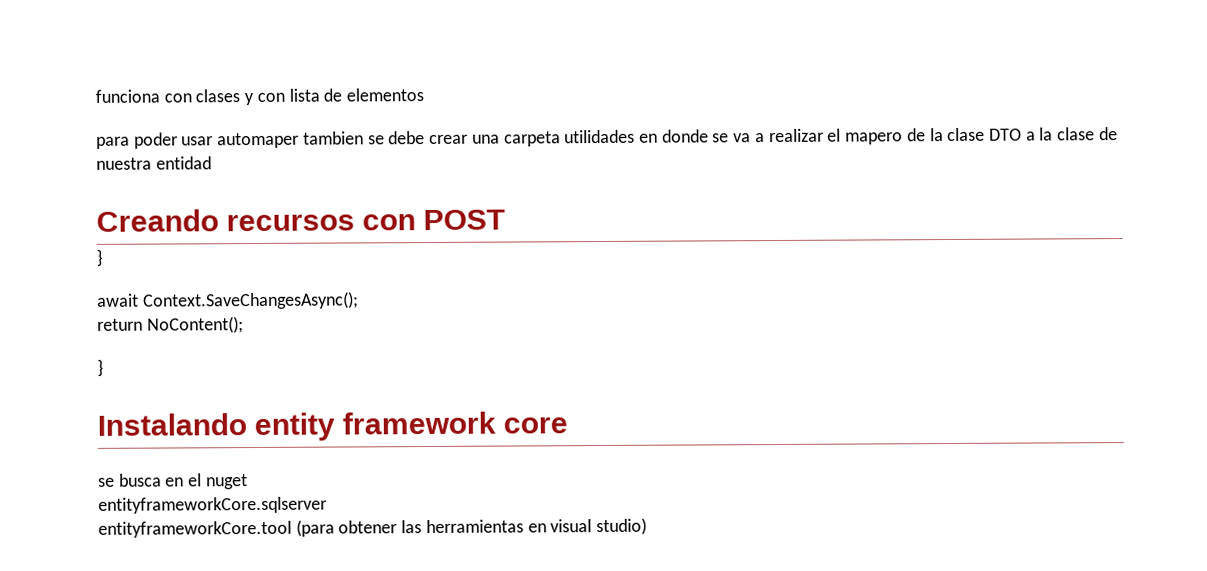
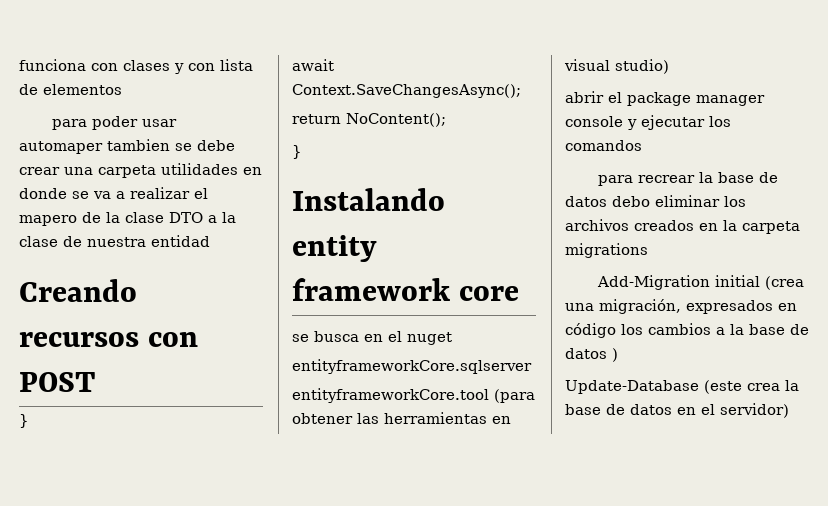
+ abrir el package manager console y ejecutar los comandos
+ para recrear la base de datos debo eliminar los archivos creados en la carpeta migrations
+ Add-Migration initial (crea una migración, expresados en código los cambios a la base de datos )
+ Update-Database (este crea la base de datos en el servidor)

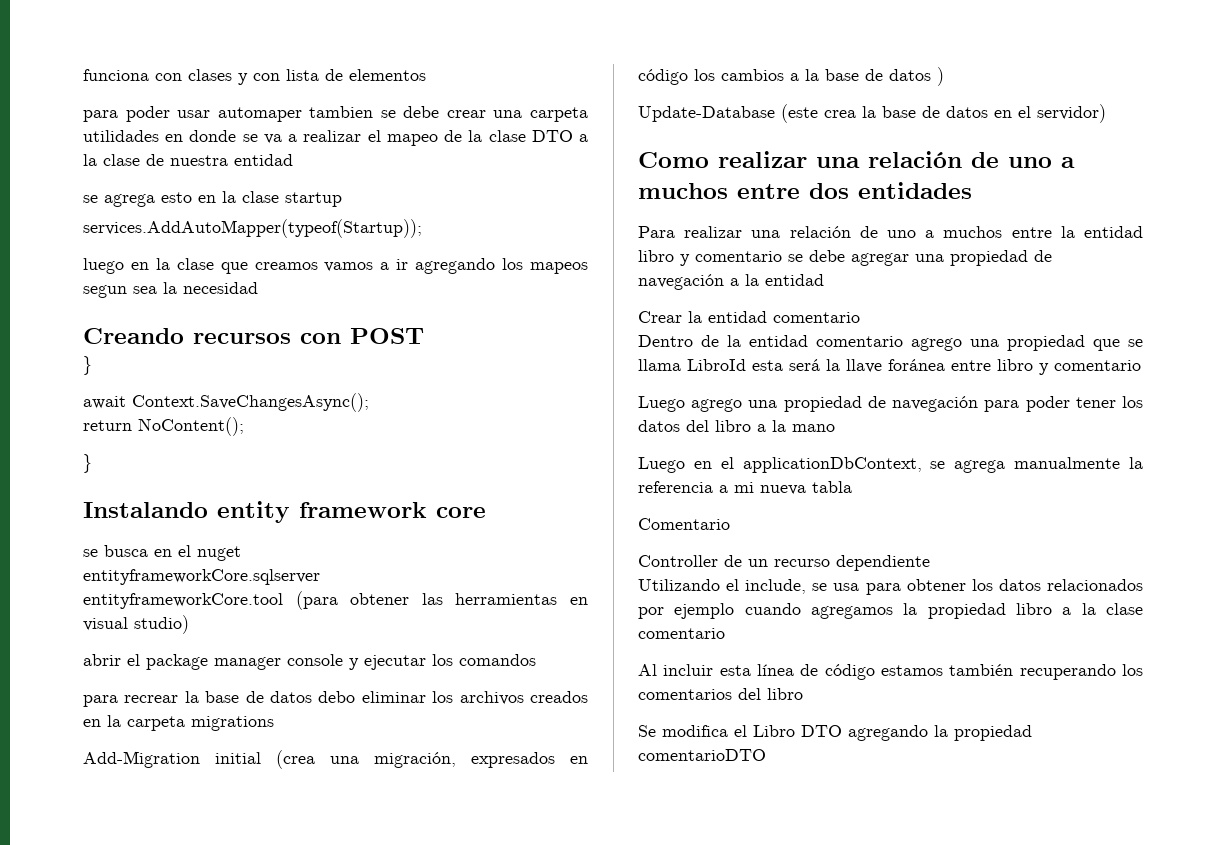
- para poder usar automaper tambien se debe crear una carpeta utilidades en donde se va a realizar el mapero de la clase DTO a la clase de nuestra entidad
+ para poder usar automaper tambien se debe crear una carpeta utilidades en donde se va a realizar el mapeo de la clase DTO a la clase de nuestra entidad
+ se agrega esto en la clase startup
+ services.AddAutoMapper(typeof(Startup));
+ luego en la clase que creamos vamos a ir agregando los mapeos segun sea la necesidad
+ Como realizar una relación de uno a muchos entre dos entidades
+ Para realizar una relación de uno a muchos entre la entidad libro y comentario se debe agregar una propiedad de navegación a la entidad
+ Crear la entidad comentario
+ Dentro de la entidad comentario agrego una propiedad que se llama LibroId esta será la llave foránea entre libro y comentario
+ Luego agrego una propiedad de navegación para poder tener los datos del libro a la mano
+ Luego en el applicationDbContext, se agrega manualmente la referencia a mi nueva tabla
+ Comentario
+ Controller de un recurso dependiente
+ Utilizando el include, se usa para obtener los datos relacionados por ejemplo cuando agregamos la propiedad libro a la clase comentario
+ Al incluir esta línea de código estamos también recuperando los comentarios del libro
+ Se modifica el Libro DTO agregando la propiedad comentarioDTO

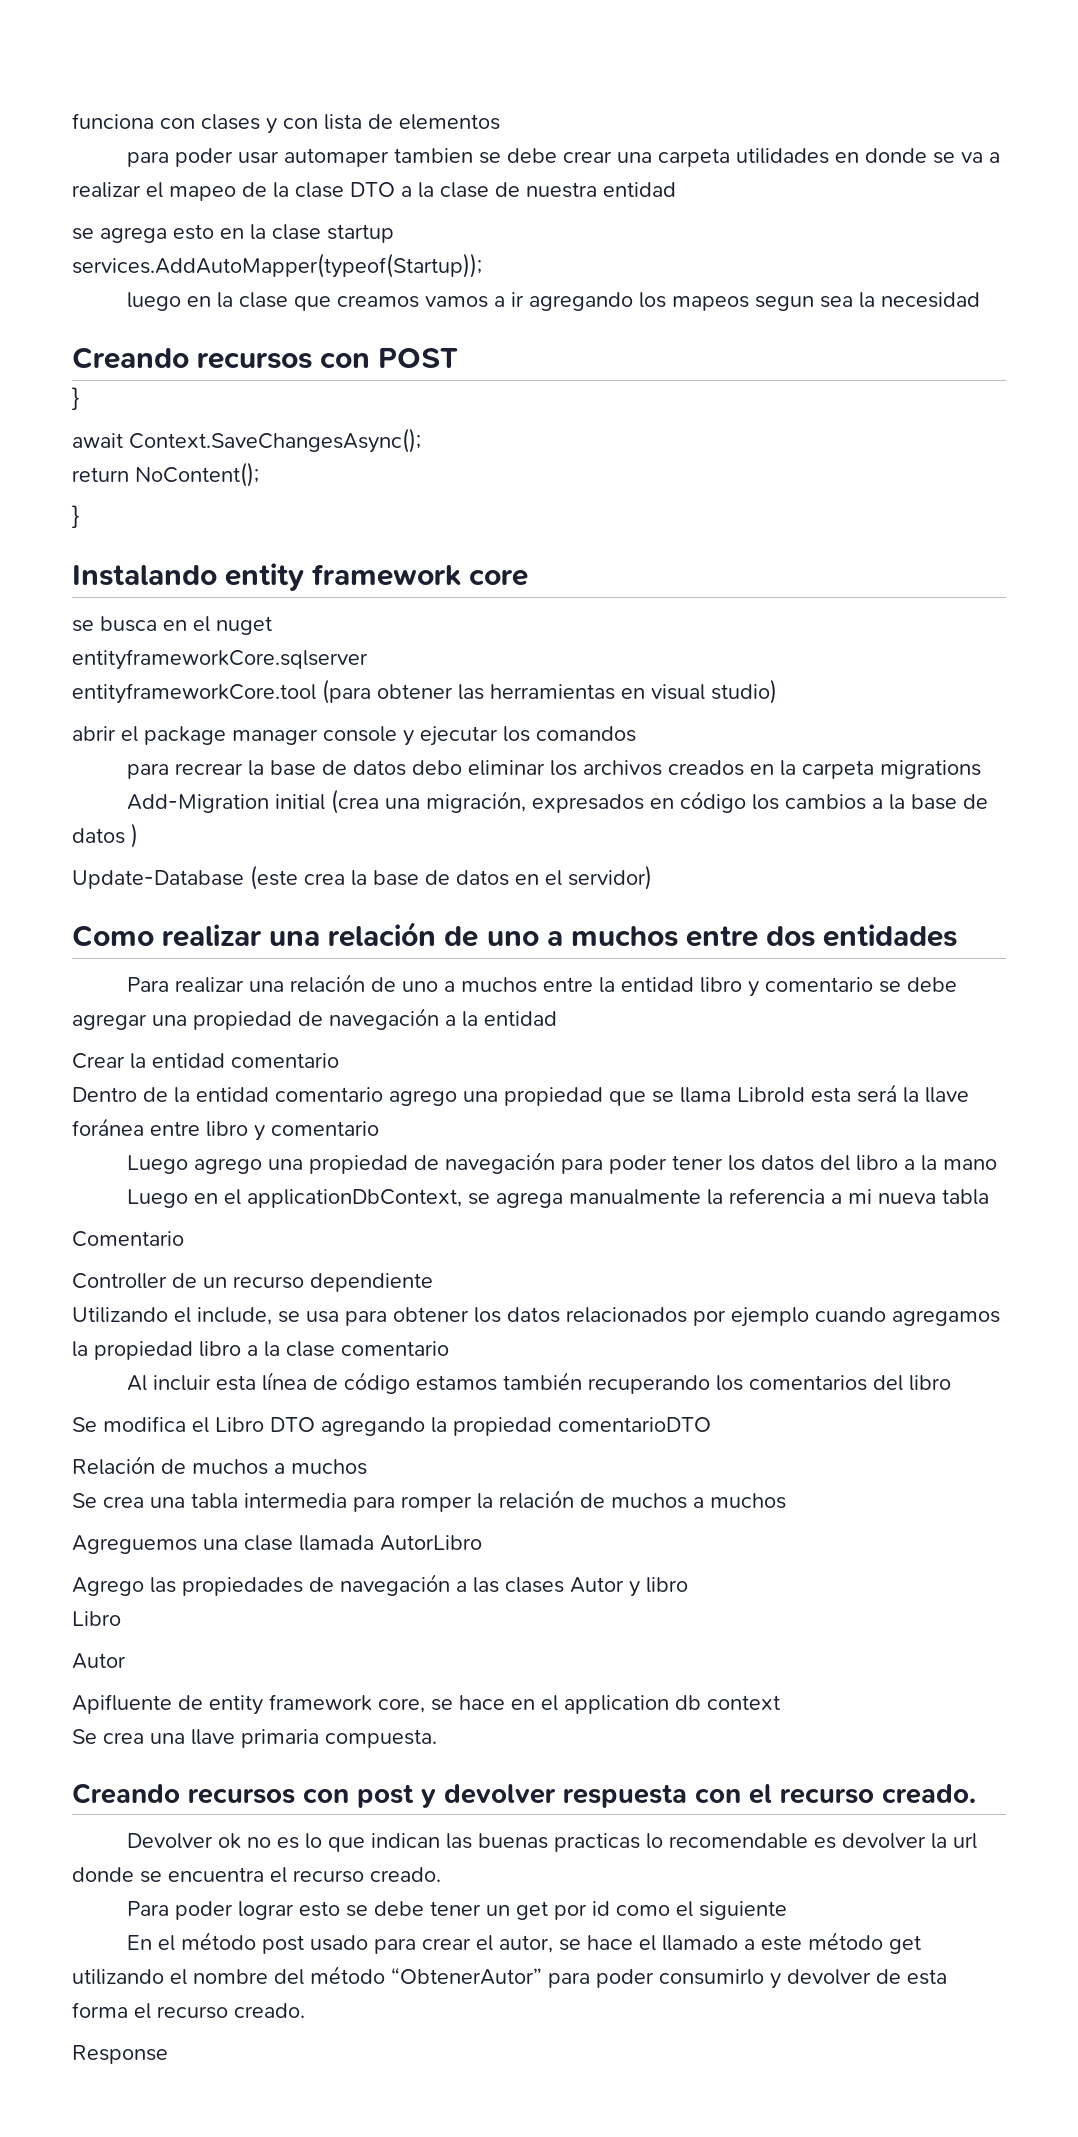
+ Relación de muchos a muchos
+ Se crea una tabla intermedia para romper la relación de muchos a muchos
+ Agreguemos una clase llamada AutorLibro
+ Agrego las propiedades de navegación a las clases Autor y libro
+ Libro
+ Autor
+ Apifluente de entity framework core, se hace en el application db context
+ Se crea una llave primaria compuesta.
+ Creando recursos con post y devolver respuesta con el recurso creado.
+ Devolver ok no es lo que indican las buenas practicas lo recomendable es devolver la url donde se encuentra el recurso creado.
+ Para poder lograr esto se debe tener un get por id como el siguiente
+ En el método post usado para crear el autor, se hace el llamado a este método get utilizando el nombre del método “ObtenerAutor” para poder consumirlo y devolver de esta forma el recurso creado.
+ Response

